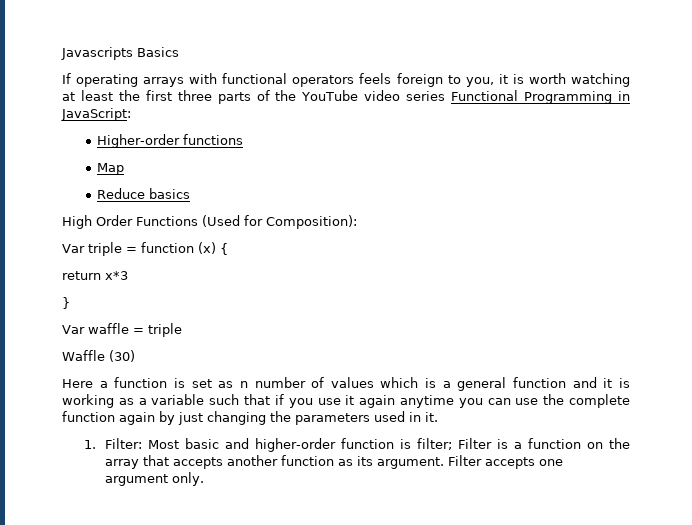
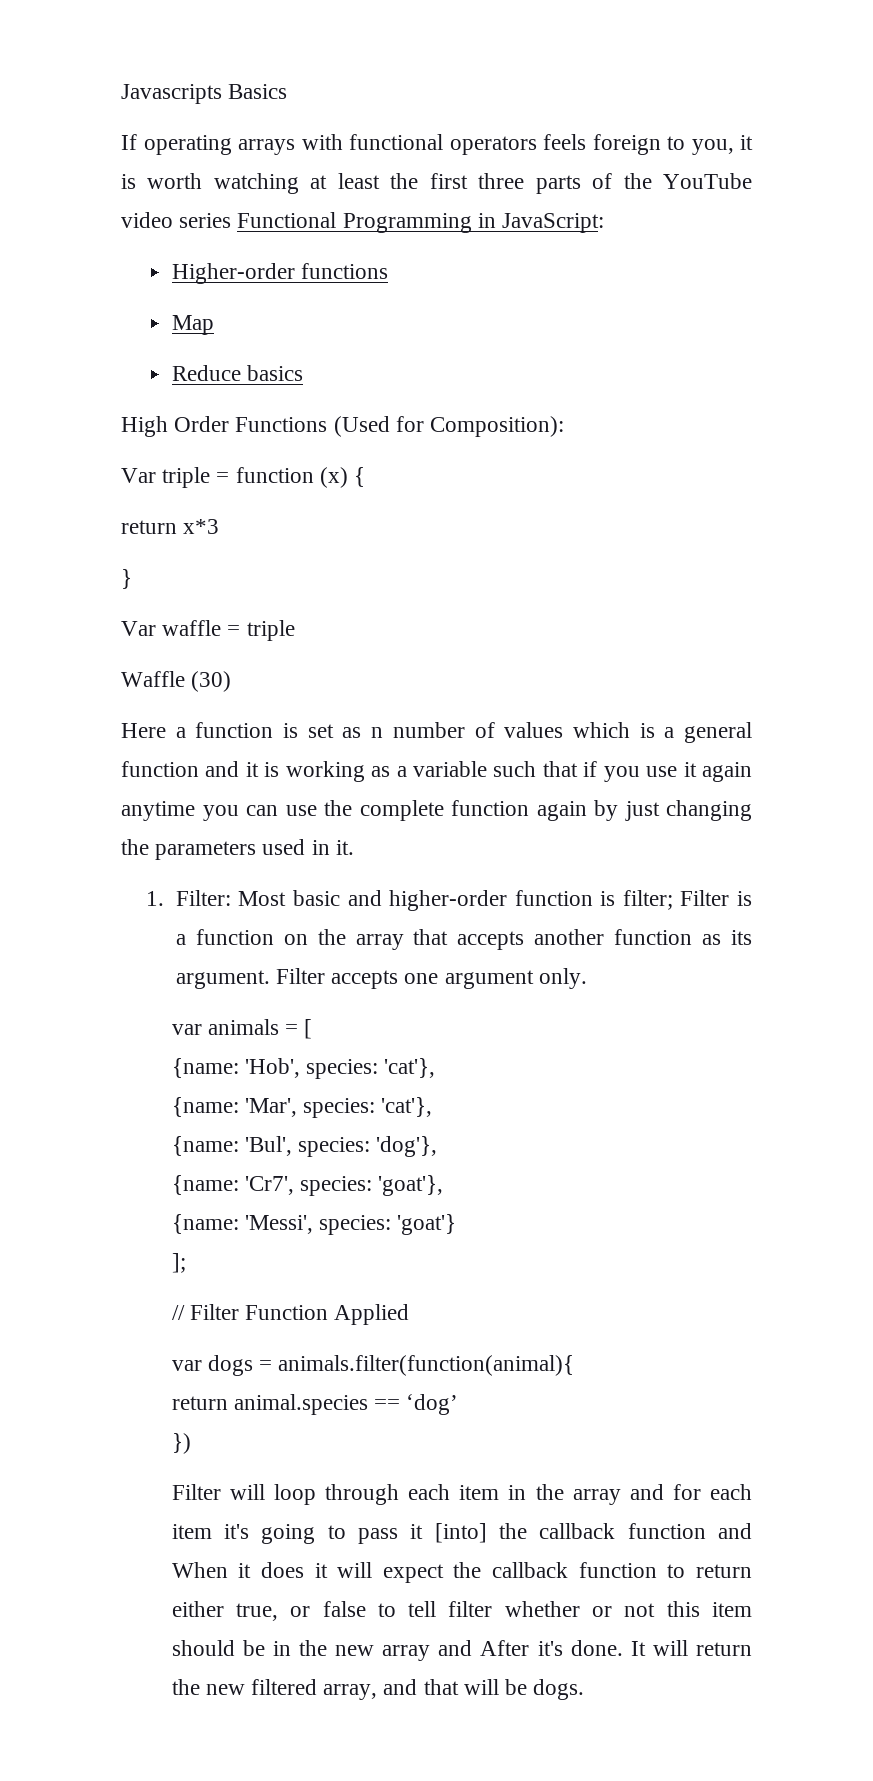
+ var animals = [
+ {name: 'Hob', species: 'cat'},
+ {name: 'Mar', species: 'cat'},
+ {name: 'Bul', species: 'dog'},
+ {name: 'Cr7', species: 'goat'},
+ {name: 'Messi', species: 'goat'}
+ ];
+ // Filter Function Applied
+ var dogs = animals.filter(function(animal){
+ return animal.species == ‘dog’
+ })
+ Filter will loop through each item in the array and for each item it's going to pass it [into] the callback function and When it does it will expect the callback function to return either true, or false to tell filter whether or not this item should be in the new array and After it's done. It will return the new filtered array, and that will be dogs.

